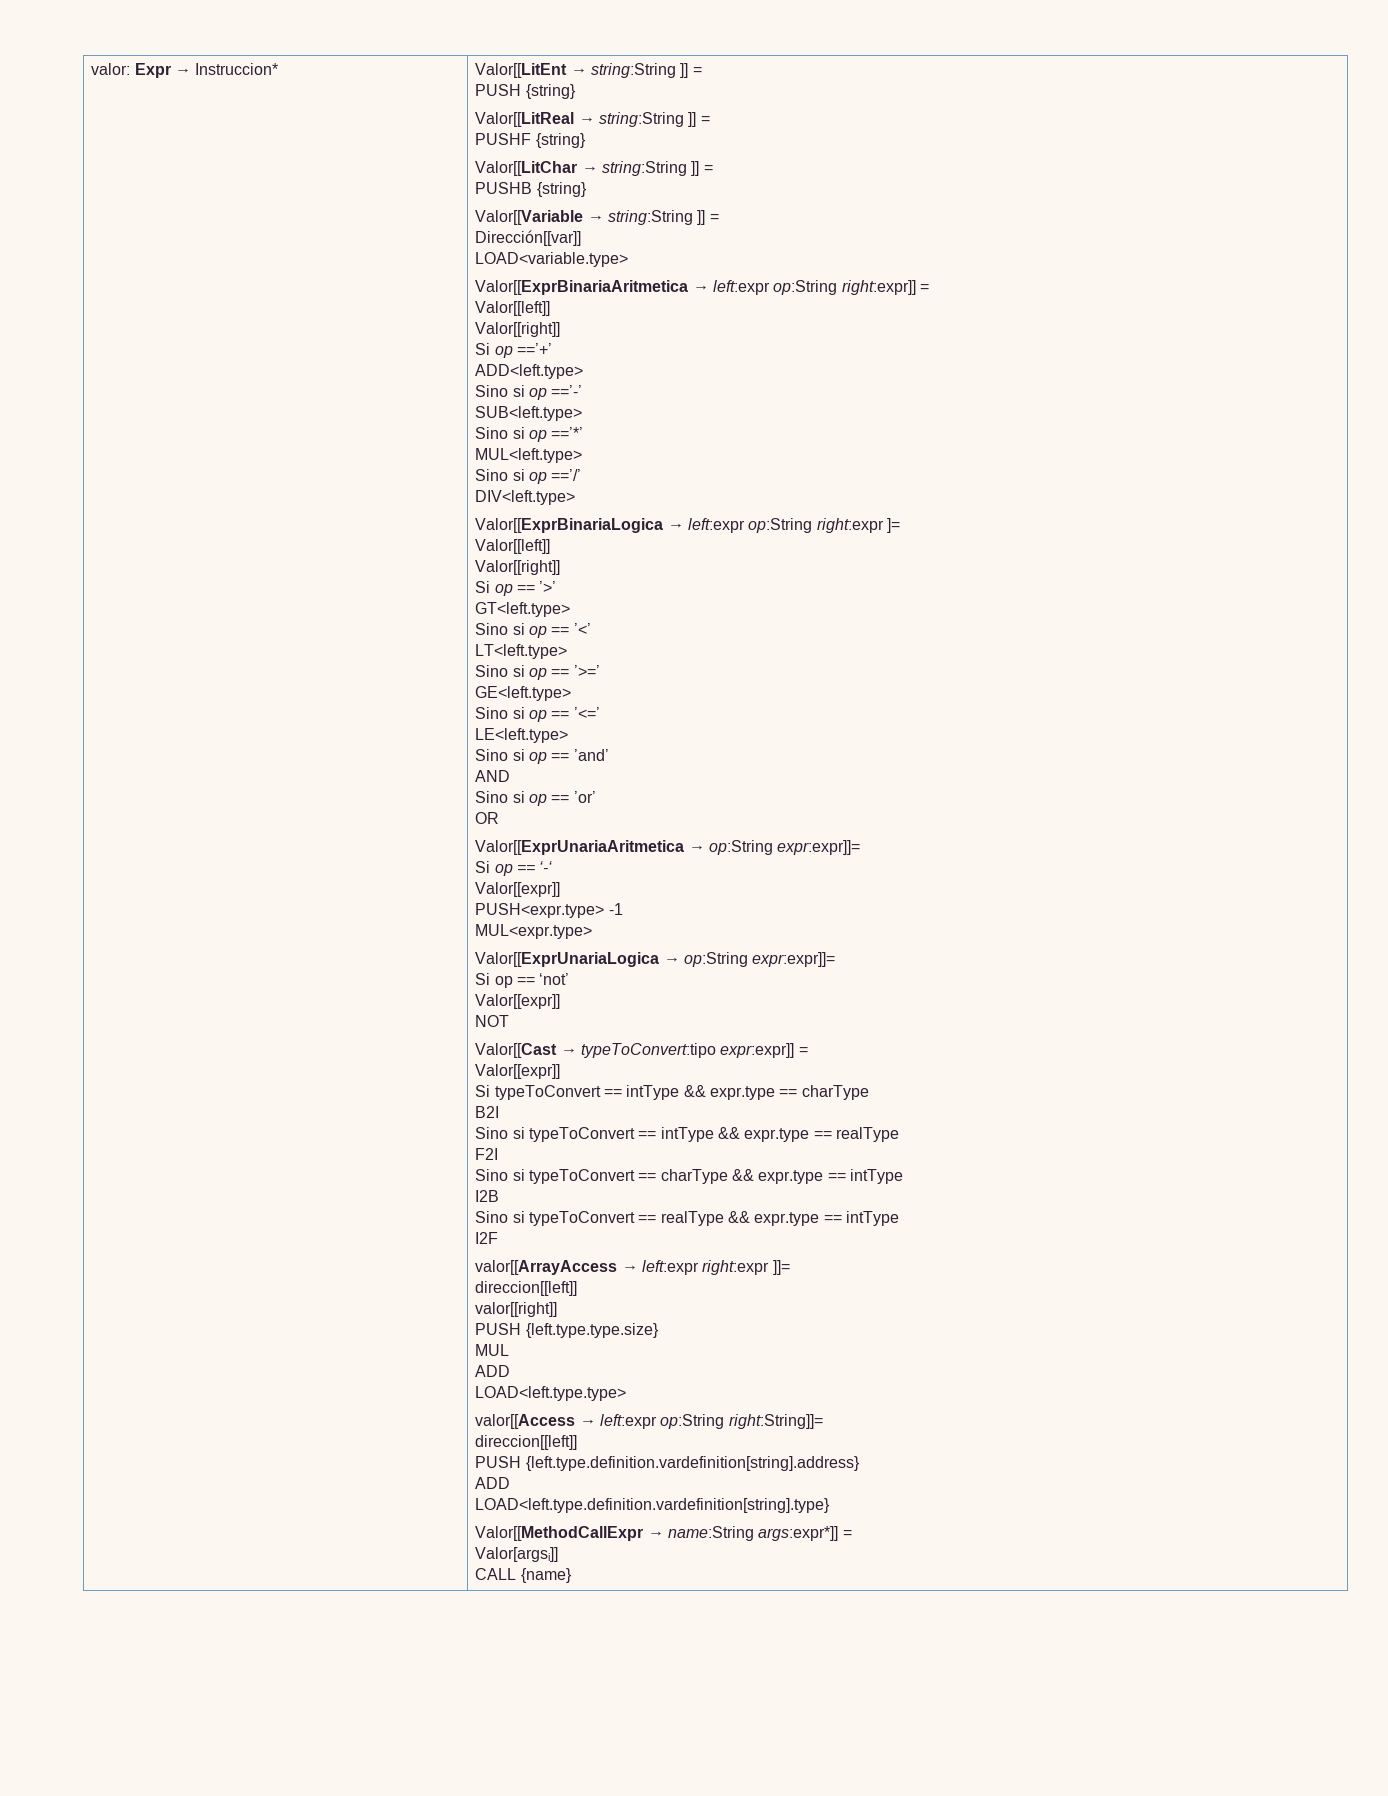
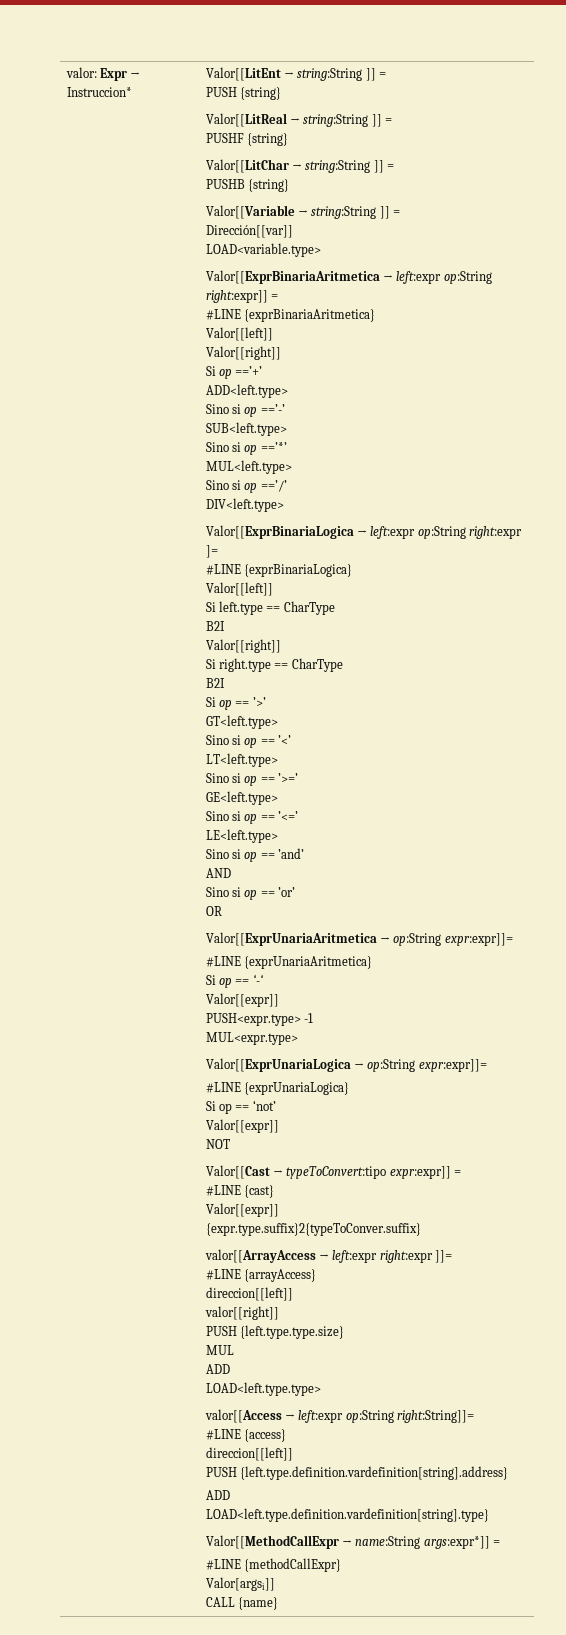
+ #LINE {exprBinariaAritmetica}
  Valor[[ExprBinariaLogica → left:expr op:String right:expr ]=
+ #LINE {exprBinariaLogica}
  Valor[[left]]
+ Si left.type == CharType
+ B2I
  Valor[[right]]
+ Si right.type == CharType
+ B2I
+ #LINE {exprUnariaAritmetica}
+ #LINE {exprUnariaLogica}
  Valor[[Cast → typeToConvert:tipo expr:expr]] =
+ #LINE {cast}
  Valor[[expr]]
- Si typeToConvert == intType && expr.type == charType
- B2I
- Sino si typeToConvert == intType && expr.type == realType
- F2I
- Sino si typeToConvert == charType && expr.type == intType
- I2B
- Sino si typeToConvert == realType && expr.type == intType
- I2F
+ {expr.type.suffix}2{typeToConver.suffix}
+ #LINE {arrayAccess}
+ #LINE {access}
+ #LINE {methodCallExpr}

